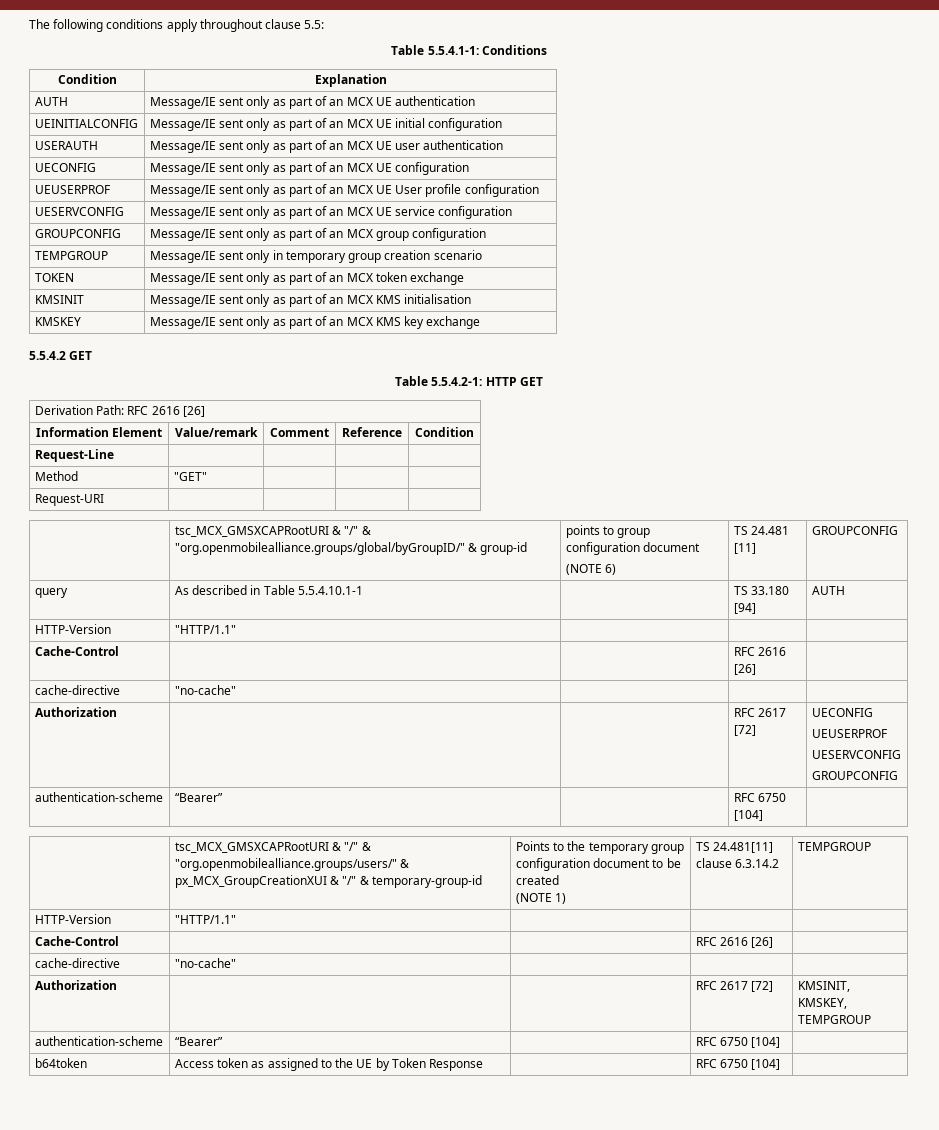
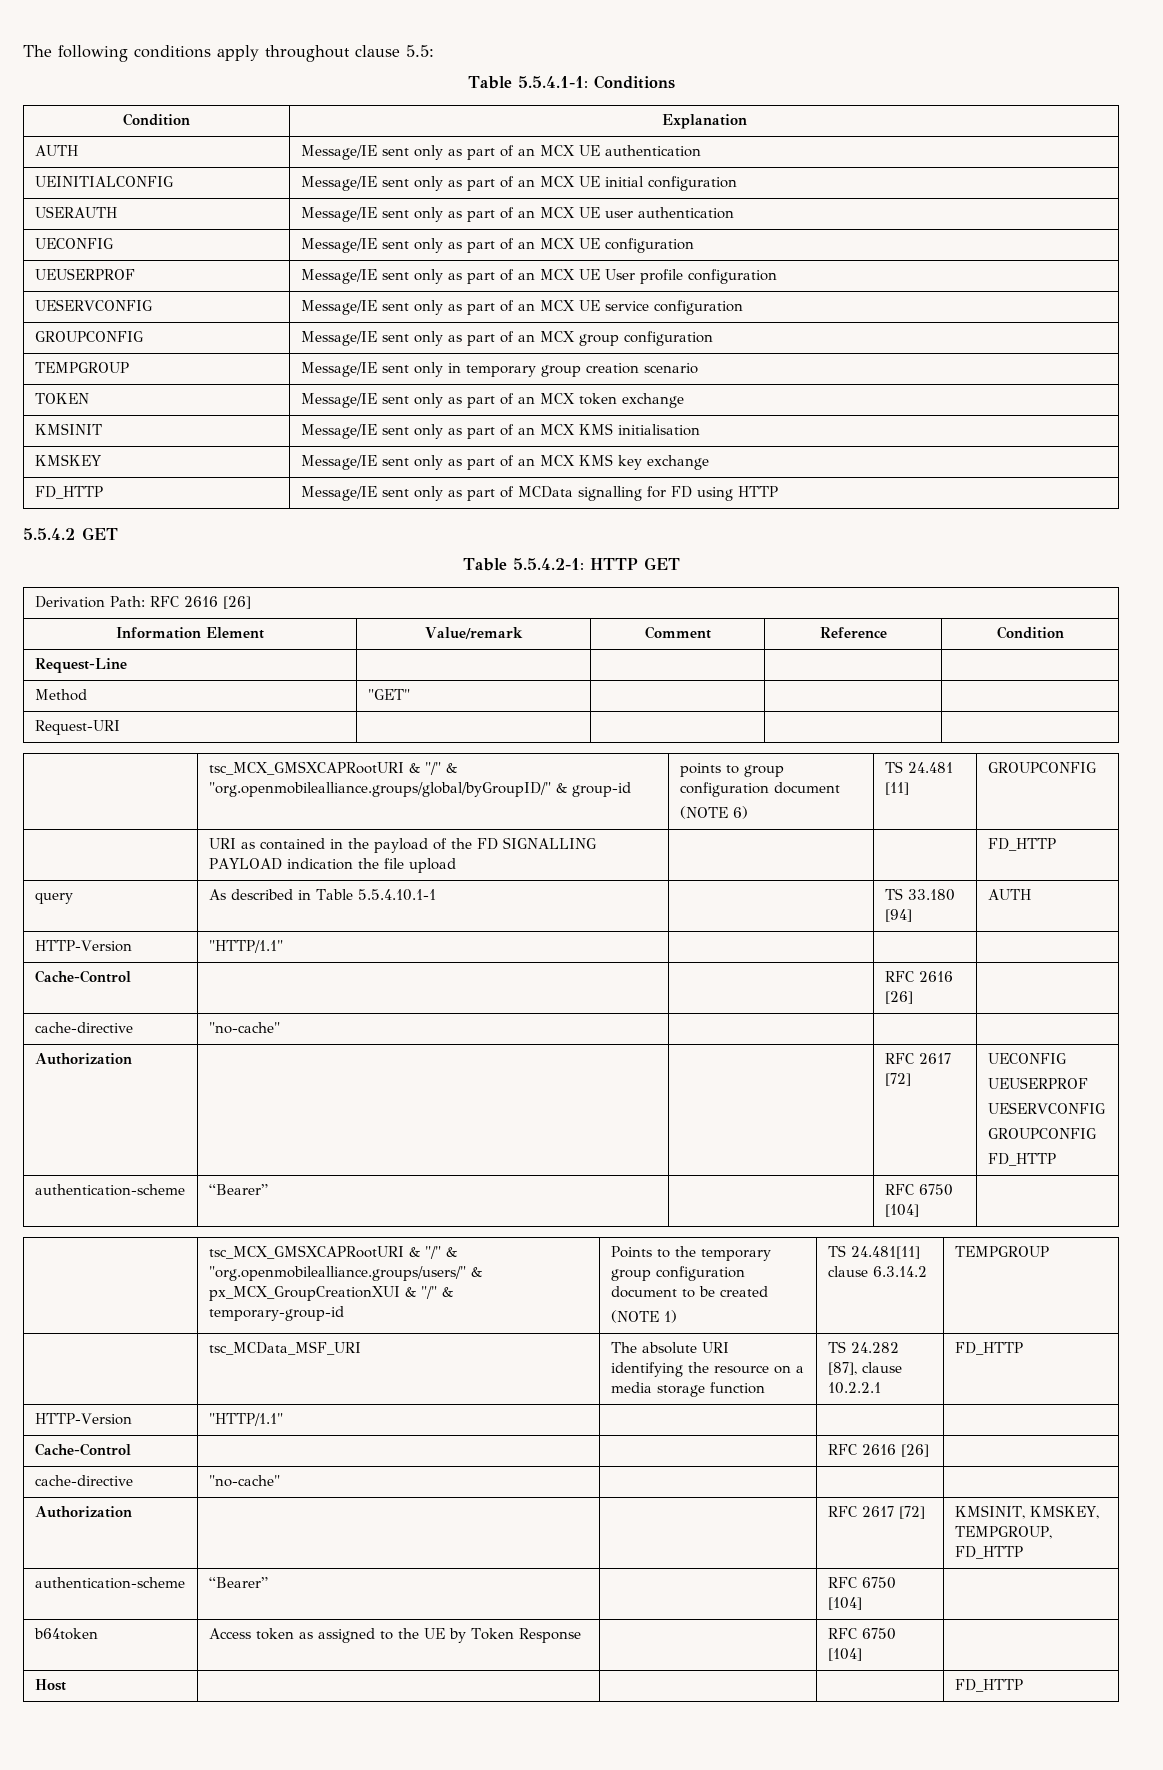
+ FD_HTTP | Message/IE sent only as part of MCData signalling for FD using HTTP
+ | URI as contained in the payload of the FD SIGNALLING PAYLOAD indication the file upload | | | FD_HTTP
  Authorization | | | RFC 2617 [72] | UECONFIG
  UEUSERPROF
  UESERVCONFIG
  GROUPCONFIG
+ FD_HTTP
+ | tsc_MCData_MSF_URI | The absolute URI identifying the resource on a media storage function | TS 24.282 [87], clause 10.2.2.1 | FD_HTTP
- Authorization | | | RFC 2617 [72] | KMSINIT, KMSKEY, TEMPGROUP
+ Authorization | | | RFC 2617 [72] | KMSINIT, KMSKEY, TEMPGROUP, FD_HTTP
+ Host | | | | FD_HTTP

